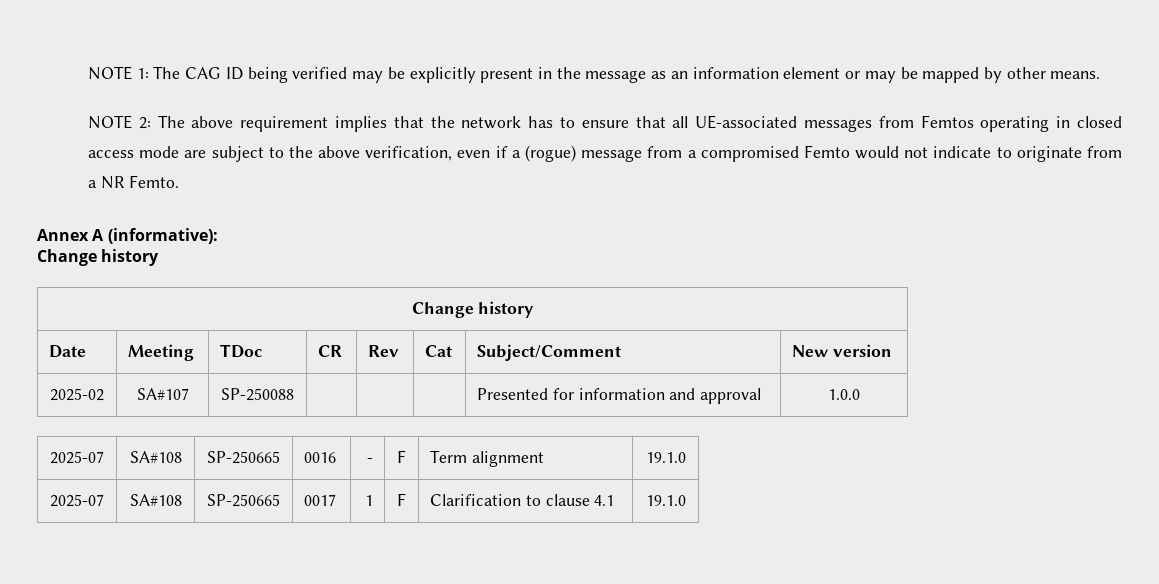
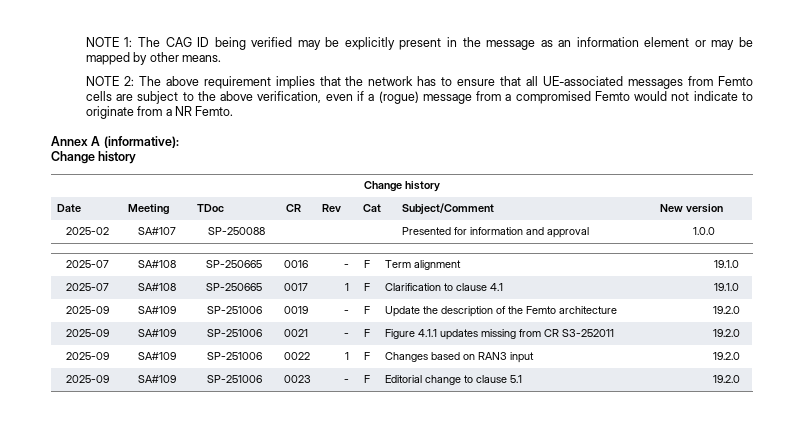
- NOTE 2: The above requirement implies that the network has to ensure that all UE-associated messages from Femtos operating in closed access mode are subject to the above verification, even if a (rogue) message from a compromised Femto would not indicate to originate from a NR Femto.
+ NOTE 2: The above requirement implies that the network has to ensure that all UE-associated messages from Femto cells are subject to the above verification, even if a (rogue) message from a compromised Femto would not indicate to originate from a NR Femto.
+ 2025-09 | SA#109 | SP-251006 | 0019 | - | F | Update the description of the Femto architecture | 19.2.0
+ 2025-09 | SA#109 | SP-251006 | 0021 | - | F | Figure 4.1.1 updates missing from CR S3-252011 | 19.2.0
+ 2025-09 | SA#109 | SP-251006 | 0022 | 1 | F | Changes based on RAN3 input | 19.2.0
+ 2025-09 | SA#109 | SP-251006 | 0023 | - | F | Editorial change to clause 5.1 | 19.2.0

